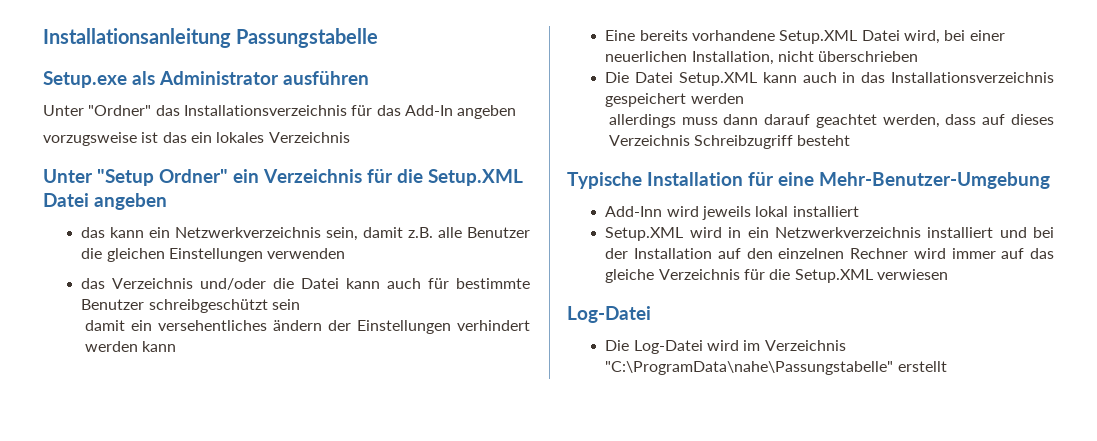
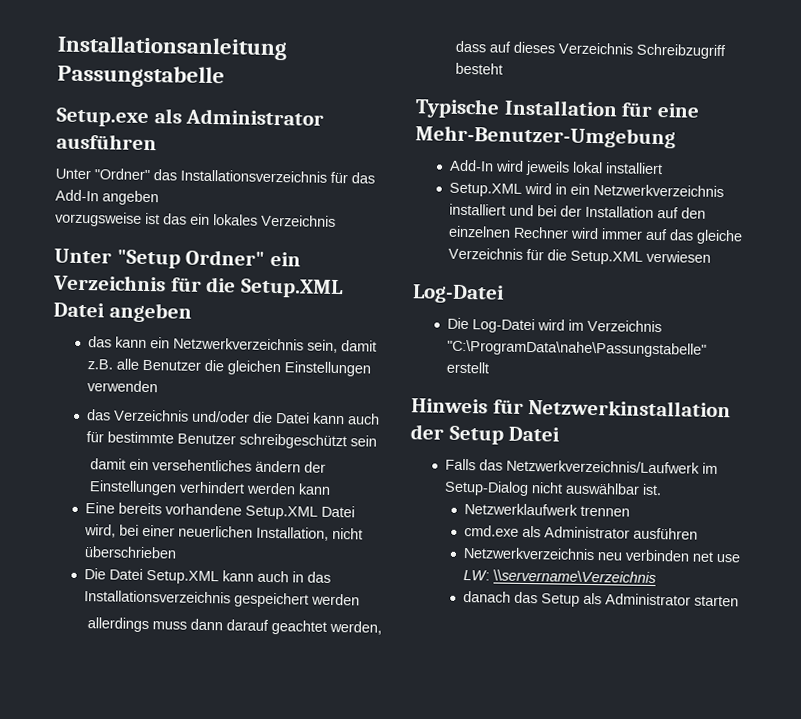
- Add-Inn wird jeweils lokal installiert
+ Add-In wird jeweils lokal installiert
+ Hinweis für Netzwerkinstallation der Setup Datei
+ Falls das Netzwerkverzeichnis/Laufwerk im Setup-Dialog nicht auswählbar ist.
+ Netzwerklaufwerk trennen
+ cmd.exe als Administrator ausführen
+ Netzwerkverzeichnis neu verbinden net use LW: \\servername\Verzeichnis
+ danach das Setup als Administrator starten

